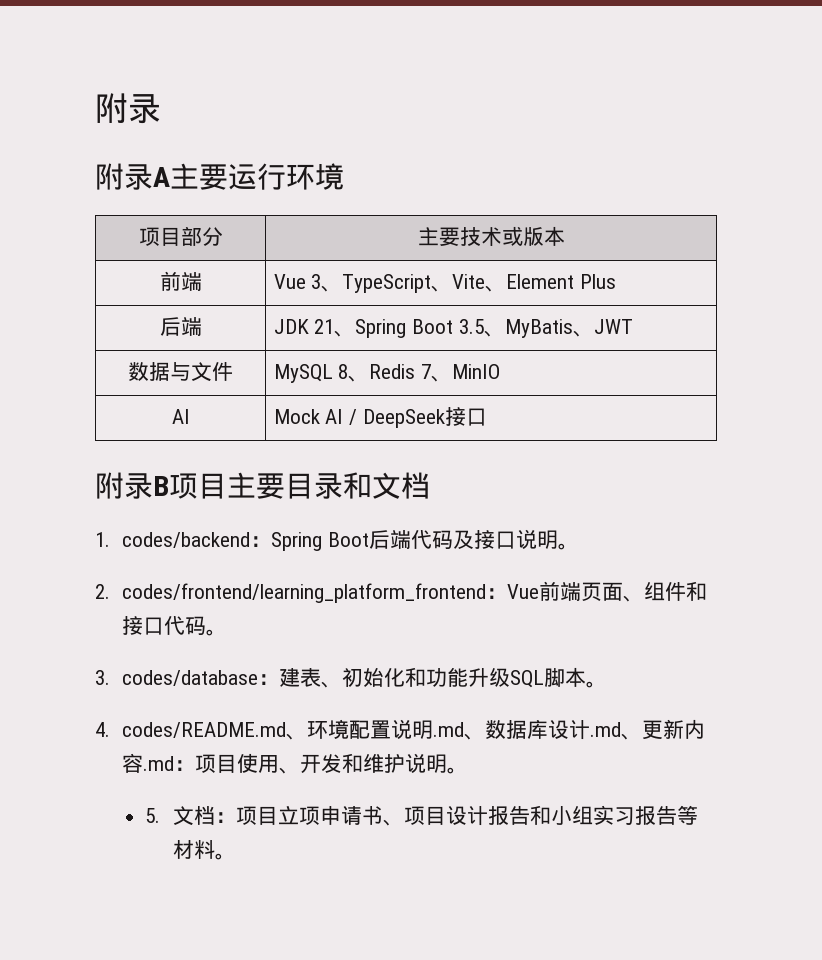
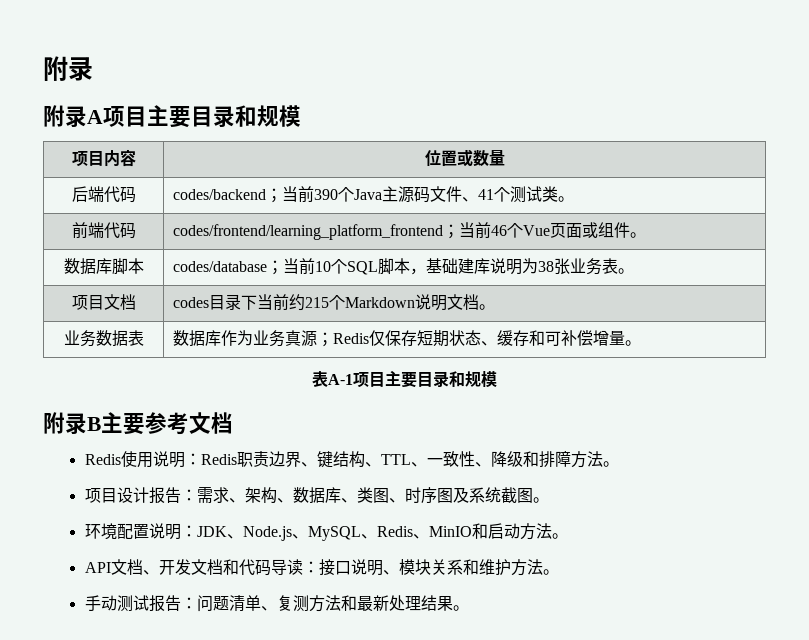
- 附录A主要运行环境
- 项目部分 | 主要技术或版本
- 前端 | Vue 3、TypeScript、Vite、Element Plus
- 后端 | JDK 21、Spring Boot 3.5、MyBatis、JWT
- 数据与文件 | MySQL 8、Redis 7、MinIO
- AI | Mock AI / DeepSeek接口
- 附录B项目主要目录和文档
- 1. codes/backend：Spring Boot后端代码及接口说明。
- 2. codes/frontend/learning_platform_frontend：Vue前端页面、组件和接口代码。
- 3. codes/database：建表、初始化和功能升级SQL脚本。
- 4. codes/README.md、环境配置说明.md、数据库设计.md、更新内容.md：项目使用、开发和维护说明。
- 5.文档：项目立项申请书、项目设计报告和小组实习报告等材料。
+ 附录A项目主要目录和规模
+ 项目内容 | 位置或数量
+ 后端代码 | codes/backend；当前390个Java主源码文件、41个测试类。
+ 前端代码 | codes/frontend/learning_platform_frontend；当前46个Vue页面或组件。
+ 数据库脚本 | codes/database；当前10个SQL脚本，基础建库说明为38张业务表。
+ 项目文档 | codes目录下当前约215个Markdown说明文档。
+ 业务数据表 | 数据库作为业务真源；Redis仅保存短期状态、缓存和可补偿增量。
+ 表A-1项目主要目录和规模
+ 附录B主要参考文档
+ Redis使用说明：Redis职责边界、键结构、TTL、一致性、降级和排障方法。
+ 项目设计报告：需求、架构、数据库、类图、时序图及系统截图。
+ 环境配置说明：JDK、Node.js、MySQL、Redis、MinIO和启动方法。
+ API文档、开发文档和代码导读：接口说明、模块关系和维护方法。
+ 手动测试报告：问题清单、复测方法和最新处理结果。

